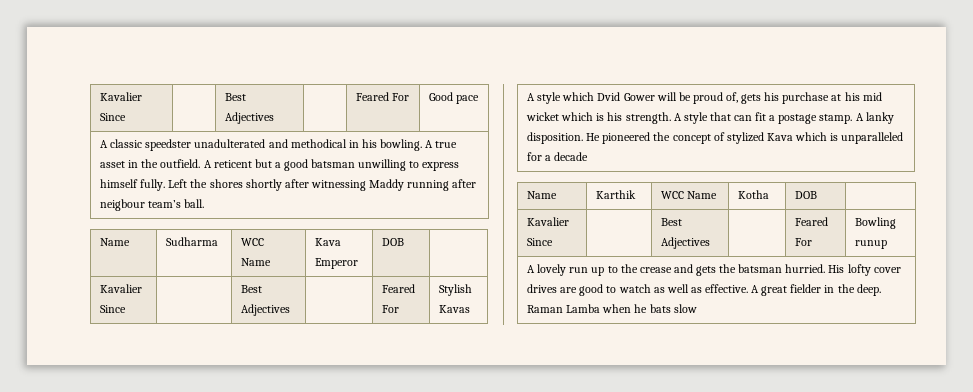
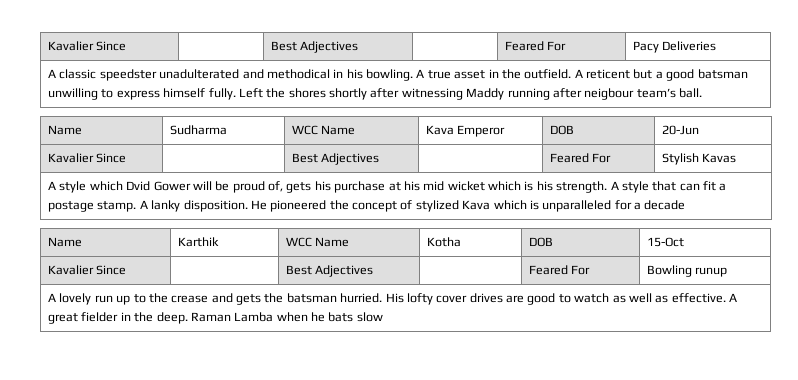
- Kavalier Since | | Best Adjectives | | Feared For | Good pace
+ Kavalier Since | | Best Adjectives | | Feared For | Pacy Deliveries
- Name | Sudharma | WCC Name | Kava Emperor | DOB |
+ Name | Sudharma | WCC Name | Kava Emperor | DOB | 20-Jun
- Name | Karthik | WCC Name | Kotha | DOB |
+ Name | Karthik | WCC Name | Kotha | DOB | 15-Oct

